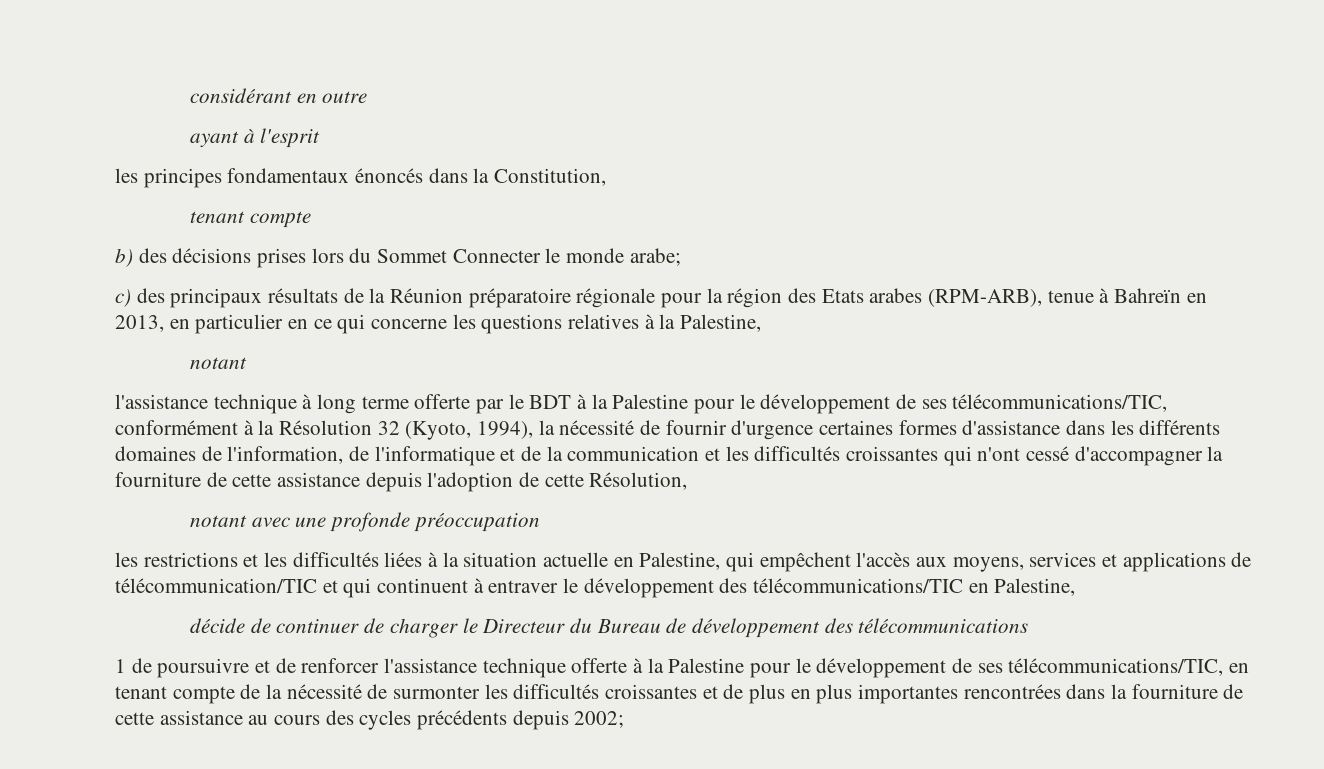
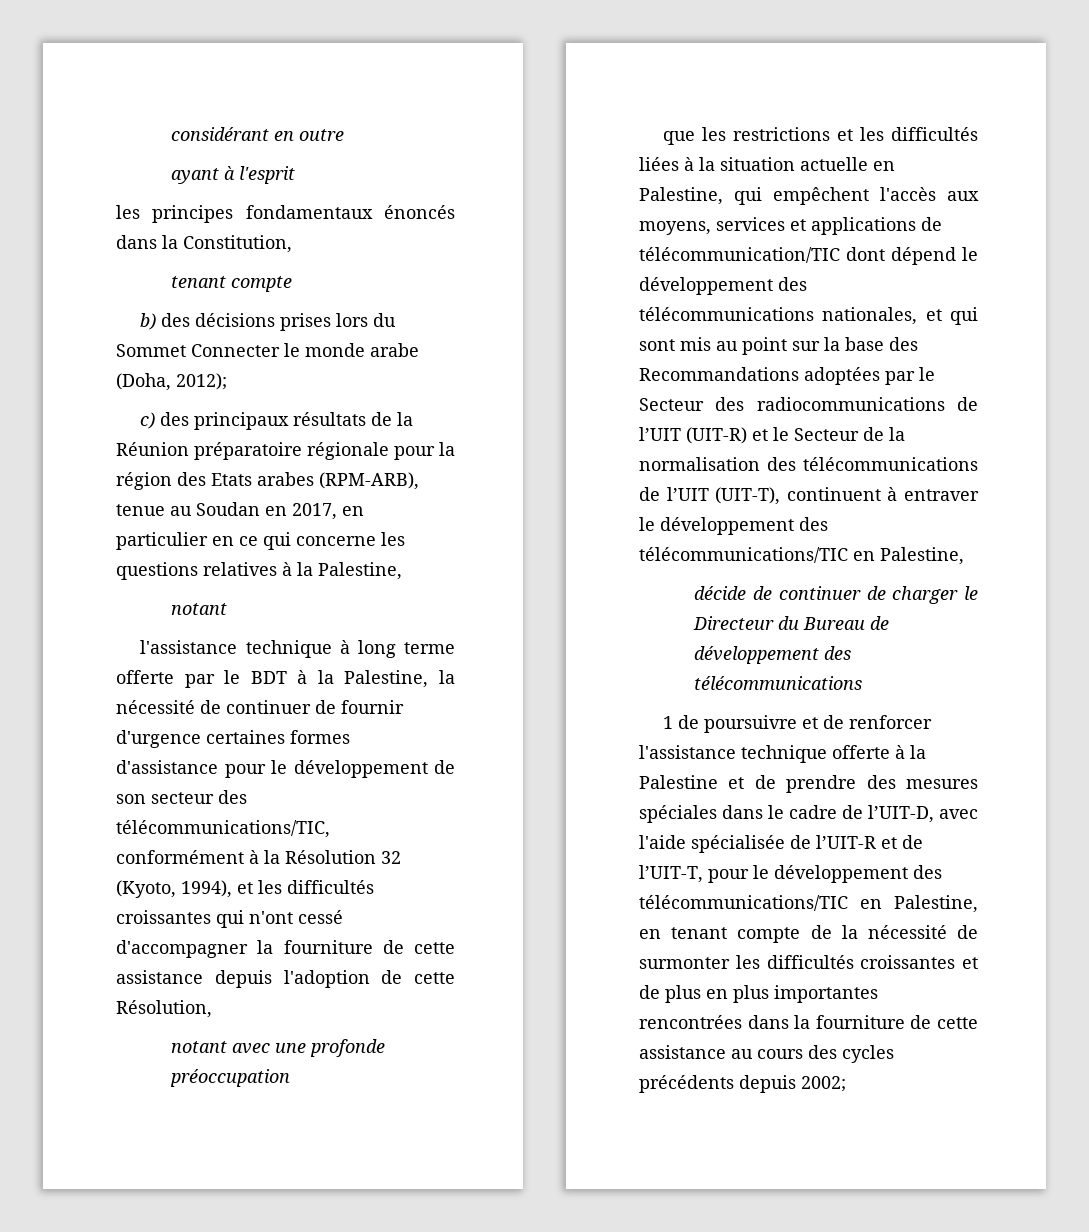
- b) des décisions prises lors du Sommet Connecter le monde arabe;
+ b) des décisions prises lors du Sommet Connecter le monde arabe (Doha, 2012);
- c) des principaux résultats de la Réunion préparatoire régionale pour la région des Etats arabes (RPM-ARB), tenue à Bahreïn en 2013, en particulier en ce qui concerne les questions relatives à la Palestine,
+ c) des principaux résultats de la Réunion préparatoire régionale pour la région des Etats arabes (RPM-ARB), tenue au Soudan en 2017, en particulier en ce qui concerne les questions relatives à la Palestine,
- l'assistance technique à long terme offerte par le BDT à la Palestine pour le développement de ses télécommunications/TIC, conformément à la Résolution 32 (Kyoto, 1994), la nécessité de fournir d'urgence certaines formes d'assistance dans les différents domaines de l'information, de l'informatique et de la communication et les difficultés croissantes qui n'ont cessé d'accompagner la fourniture de cette assistance depuis l'adoption de cette Résolution,
+ l'assistance technique à long terme offerte par le BDT à la Palestine, la nécessité de continuer de fournir d'urgence certaines formes d'assistance pour le développement de son secteur des télécommunications/TIC, conformément à la Résolution 32 (Kyoto, 1994), et les difficultés croissantes qui n'ont cessé d'accompagner la fourniture de cette assistance depuis l'adoption de cette Résolution,
- les restrictions et les difficultés liées à la situation actuelle en Palestine, qui empêchent l'accès aux moyens, services et applications de télécommunication/TIC et qui continuent à entraver le développement des télécommunications/TIC en Palestine,
+ que les restrictions et les difficultés liées à la situation actuelle en Palestine, qui empêchent l'accès aux moyens, services et applications de télécommunication/TIC dont dépend le développement des télécommunications nationales, et qui sont mis au point sur la base des Recommandations adoptées par le Secteur des radiocommunications de l’UIT (UIT-R) et le Secteur de la normalisation des télécommunications de l’UIT (UIT-T), continuent à entraver le développement des télécommunications/TIC en Palestine,
- 1 de poursuivre et de renforcer l'assistance technique offerte à la Palestine pour le développement de ses télécommunications/TIC, en tenant compte de la nécessité de surmonter les difficultés croissantes et de plus en plus importantes rencontrées dans la fourniture de cette assistance au cours des cycles précédents depuis 2002;
+ 1 de poursuivre et de renforcer l'assistance technique offerte à la Palestine et de prendre des mesures spéciales dans le cadre de l’UIT-D, avec l'aide spécialisée de l’UIT-R et de l’UIT-T, pour le développement des télécommunications/TIC en Palestine, en tenant compte de la nécessité de surmonter les difficultés croissantes et de plus en plus importantes rencontrées dans la fourniture de cette assistance au cours des cycles précédents depuis 2002;

